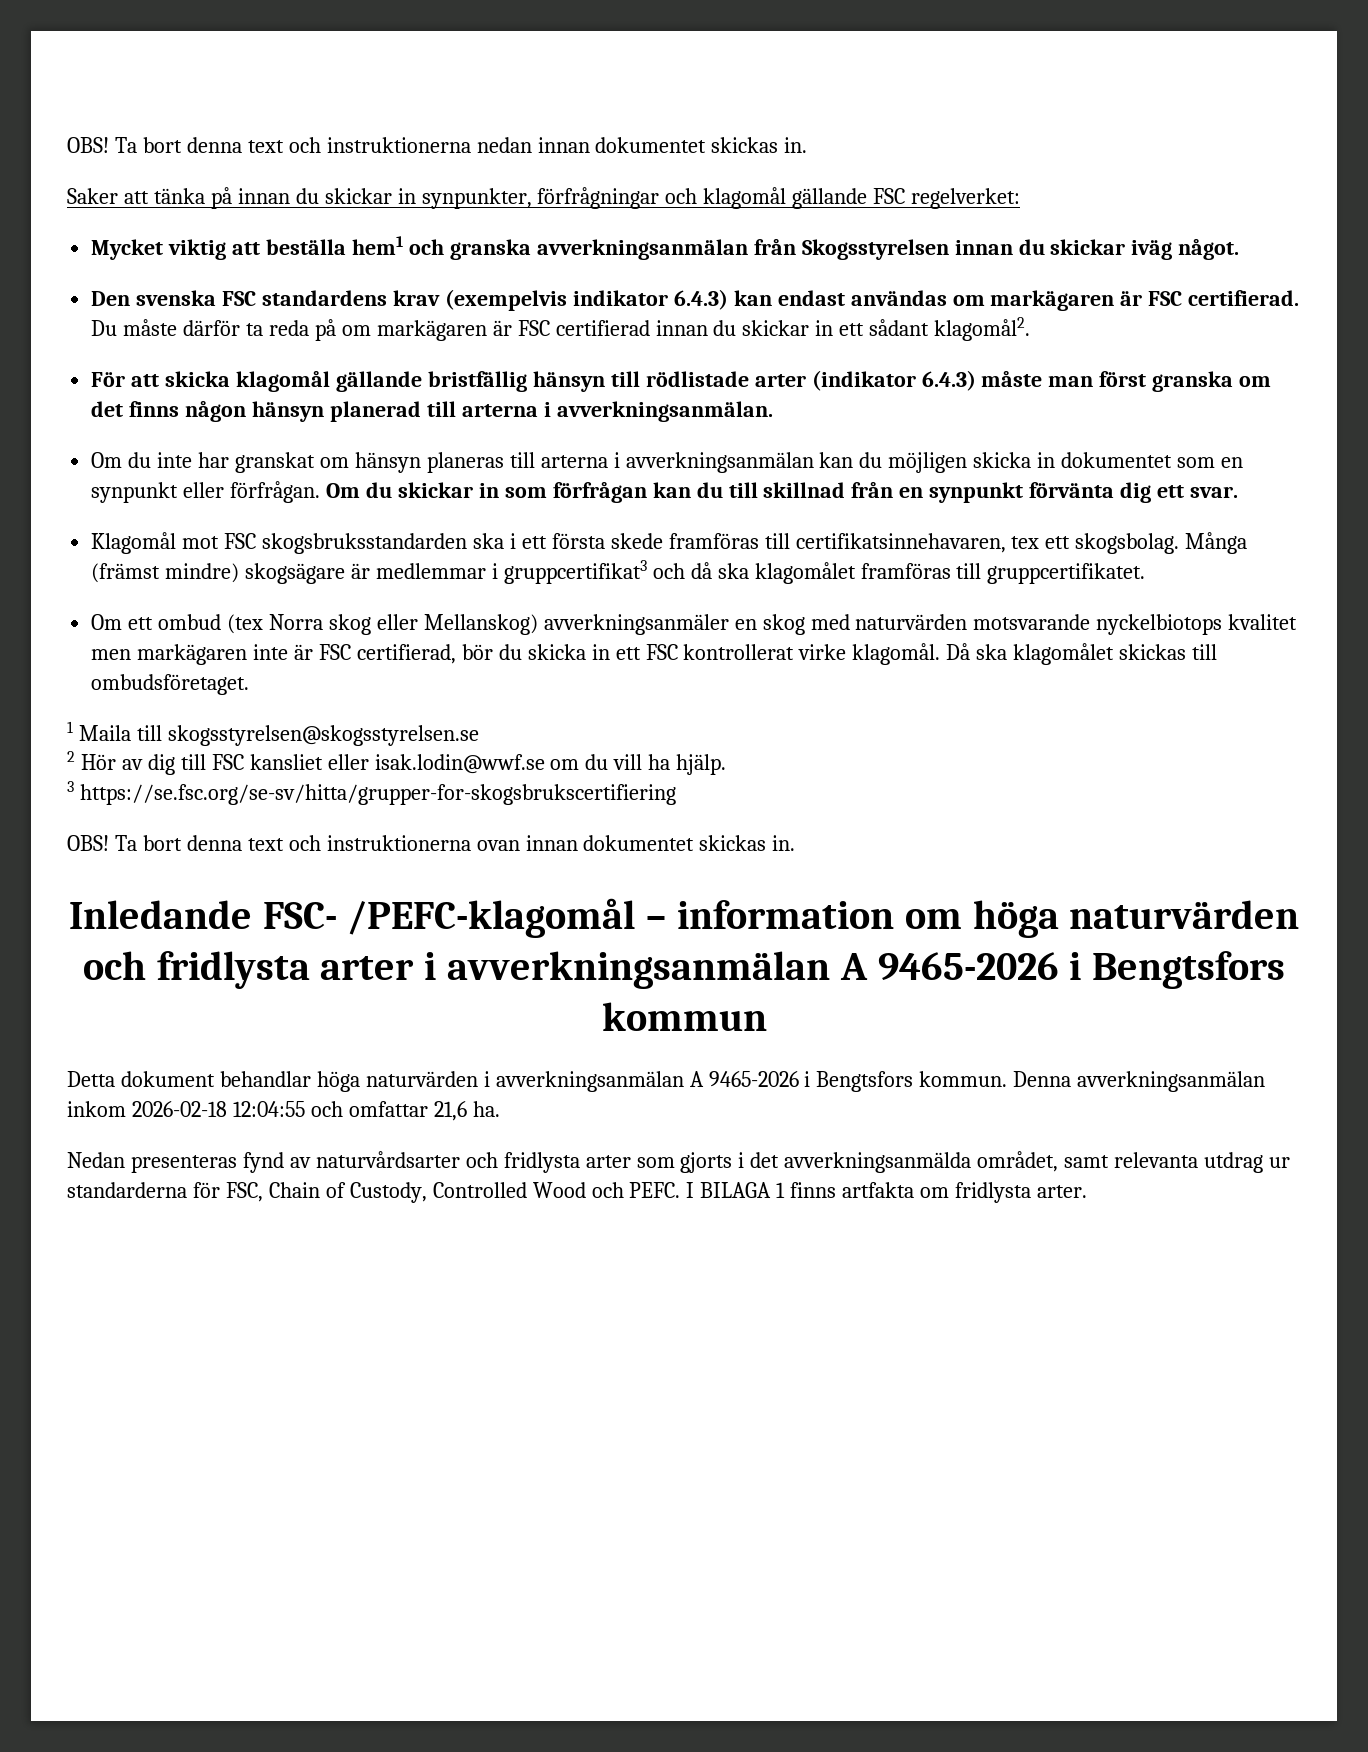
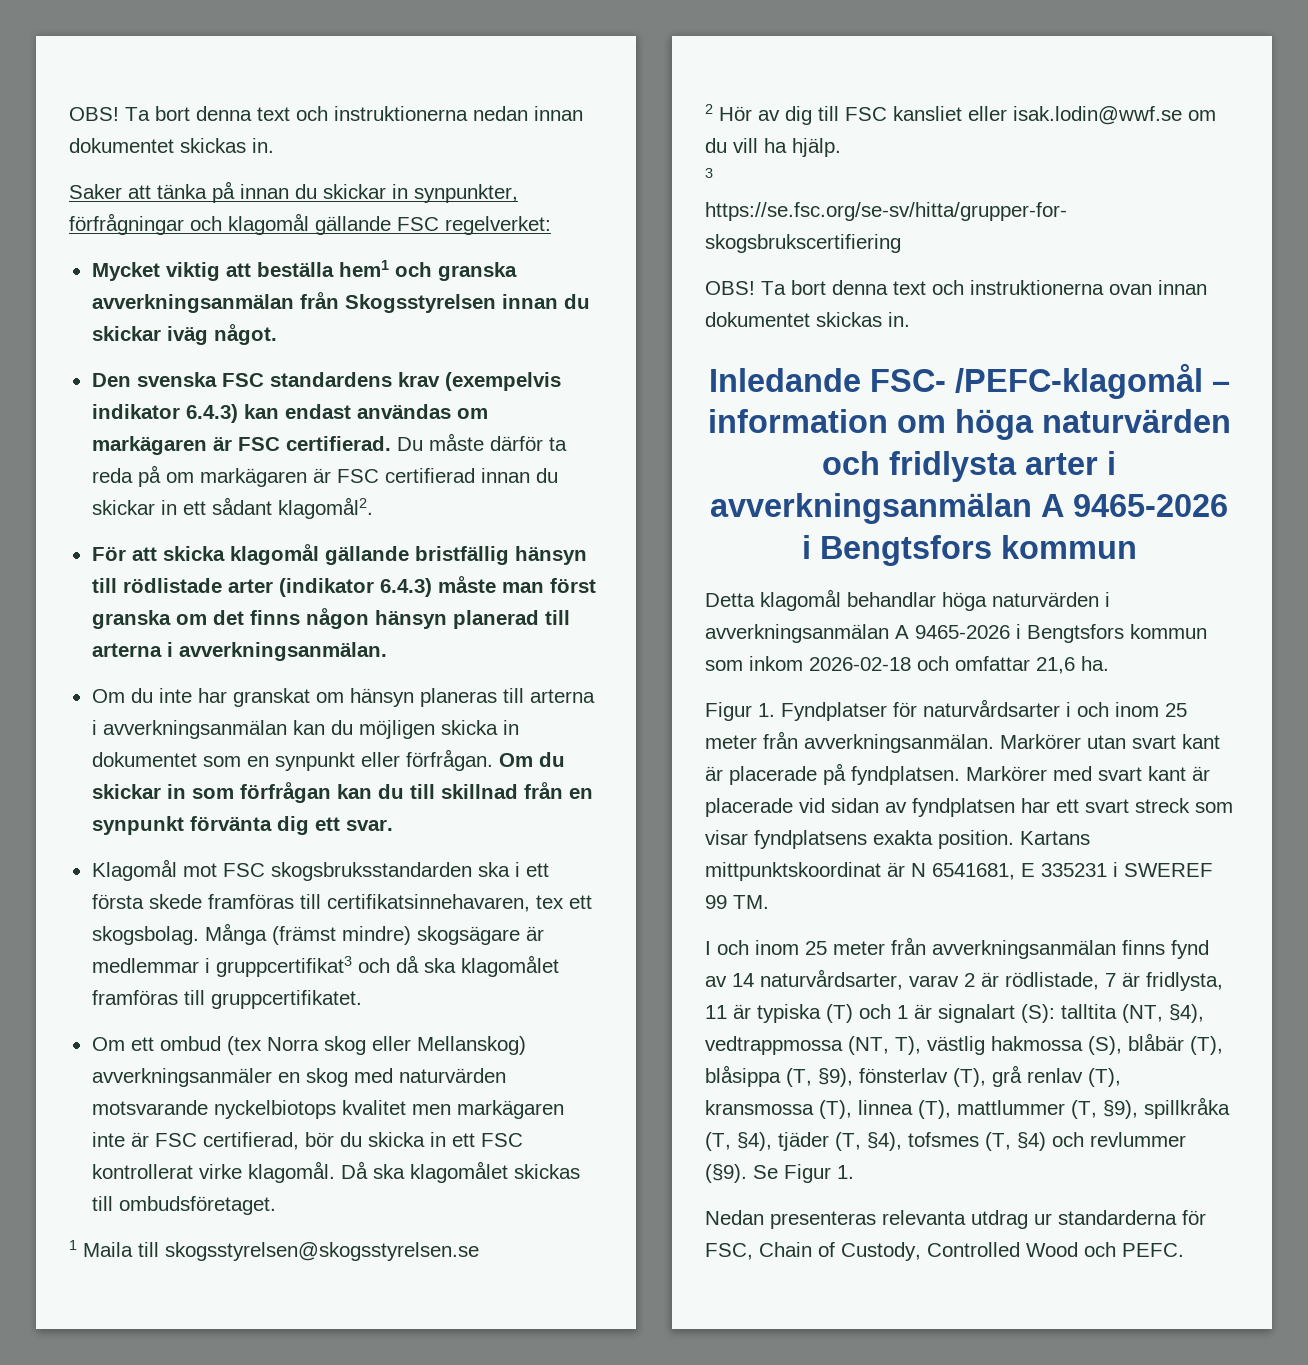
- Detta dokument behandlar höga naturvärden i avverkningsanmälan A 9465-2026 i Bengtsfors kommun. Denna avverkningsanmälan inkom 2026-02-18 12:04:55 och omfattar 21,6 ha.
+ Detta klagomål behandlar höga naturvärden i avverkningsanmälan A 9465-2026 i Bengtsfors kommun som inkom 2026-02-18 och omfattar 21,6 ha.
- Nedan presenteras fynd av naturvårdsarter och fridlysta arter som gjorts i det avverkningsanmälda området, samt relevanta utdrag ur standarderna för FSC, Chain of Custody, Controlled Wood och PEFC. I BILAGA 1 finns artfakta om fridlysta arter.
+ Figur 1. Fyndplatser för naturvårdsarter i och inom 25 meter från avverkningsanmälan. Markörer utan svart kant är placerade på fyndplatsen. Markörer med svart kant är placerade vid sidan av fyndplatsen har ett svart streck som visar fyndplatsens exakta position. Kartans mittpunktskoordinat är N 6541681, E 335231 i SWEREF 99 TM.
+ I och inom 25 meter från avverkningsanmälan finns fynd av 14 naturvårdsarter, varav 2 är rödlistade, 7 är fridlysta, 11 är typiska (T) och 1 är signalart (S): talltita (NT, §4), vedtrappmossa (NT, T), västlig hakmossa (S), blåbär (T), blåsippa (T, §9), fönsterlav (T), grå renlav (T), kransmossa (T), linnea (T), mattlummer (T, §9), spillkråka (T, §4), tjäder (T, §4), tofsmes (T, §4) och revlummer (§9). Se Figur 1.
+ Nedan presenteras relevanta utdrag ur standarderna för FSC, Chain of Custody, Controlled Wood och PEFC.

